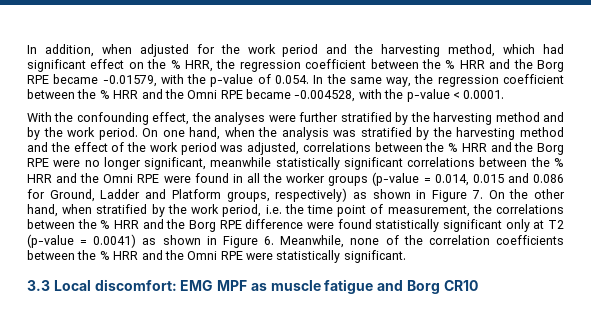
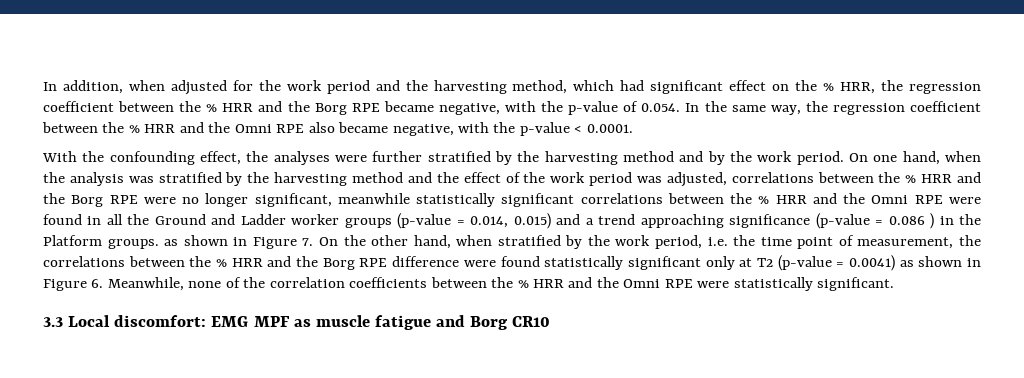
- In addition, when adjusted for the work period and the harvesting method, which had significant effect on the % HRR, the regression coefficient between the % HRR and the Borg RPE became -0.01579, with the p-value of 0.054. In the same way, the regression coefficient between the % HRR and the Omni RPE became -0.004528, with the p-value < 0.0001.
+ In addition, when adjusted for the work period and the harvesting method, which had significant effect on the % HRR, the regression coefficient between the % HRR and the Borg RPE became negative, with the p-value of 0.054. In the same way, the regression coefficient between the % HRR and the Omni RPE also became negative, with the p-value < 0.0001.
- On one hand, when the analysis was stratified by the harvesting method and the effect of the work period was adjusted, correlations between the % HRR and the Borg RPE were no longer significant, meanwhile statistically significant correlations between the % HRR and the Omni RPE were found in all the worker groups (p-value = 0.014, 0.015 and 0.086 for Ground, Ladder and Platform groups, respectively) as shown in Figure 7. On the other hand, when stratified by the work period, i.e. the time point of measurement, the correlations between the % HRR and the Borg RPE difference were found statistically significant only at T2 (p-value = 0.0041) as shown in Figure 6. Meanwhile, none of the correlation coefficients between the % HRR and the Omni RPE were statistically significant.
+ On one hand, when the analysis was stratified by the harvesting method and the effect of the work period was adjusted, correlations between the % HRR and the Borg RPE were no longer significant, meanwhile statistically significant correlations between the % HRR and the Omni RPE were found in all the Ground and Ladder worker groups (p-value = 0.014, 0.015) and a trend approaching significance (p-value = 0.086 ) in the Platform groups. as shown in Figure 7. On the other hand, when stratified by the work period, i.e. the time point of measurement, the correlations between the % HRR and the Borg RPE difference were found statistically significant only at T2 (p-value = 0.0041) as shown in Figure 6. Meanwhile, none of the correlation coefficients between the % HRR and the Omni RPE were statistically significant.

